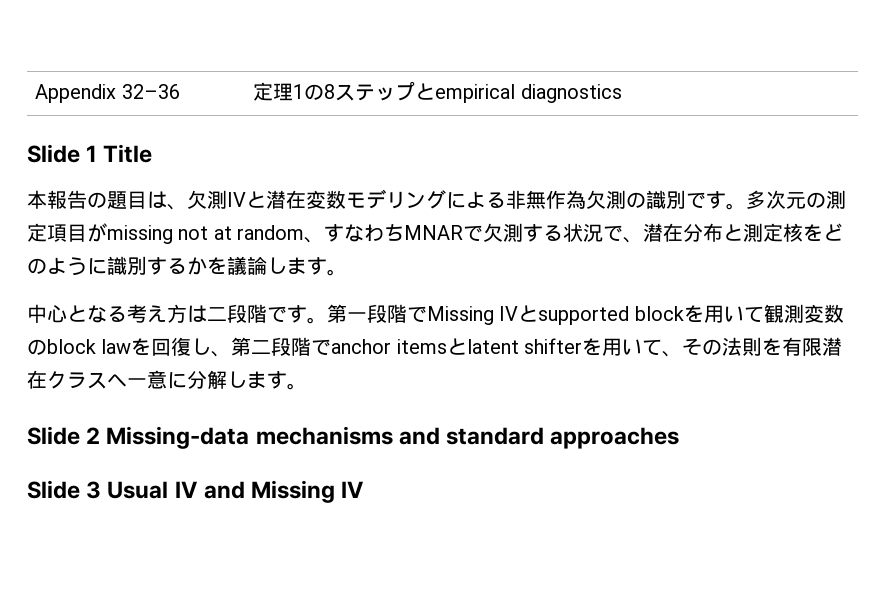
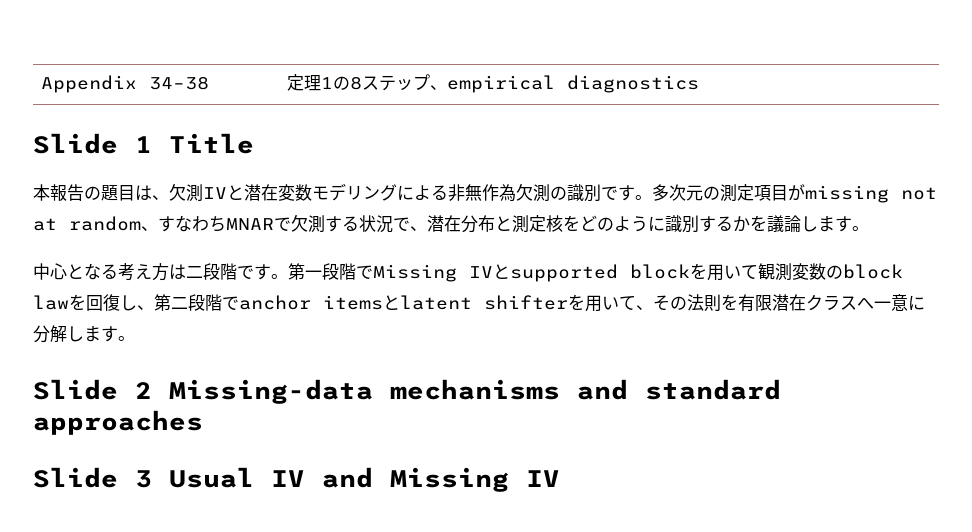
- Appendix 32–36 | 定理1の8ステップとempirical diagnostics
+ Appendix 34–38 | 定理1の8ステップ、empirical diagnostics

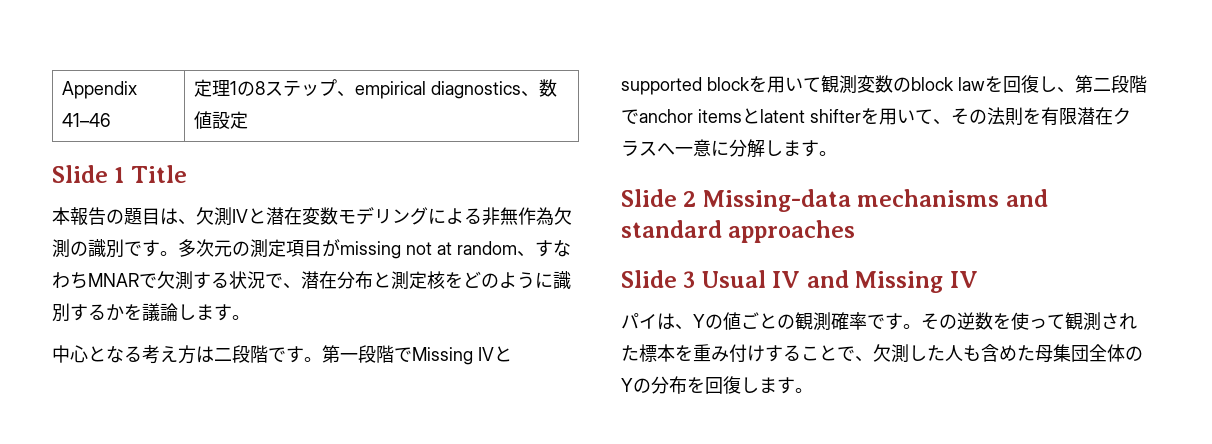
- Appendix 34–38 | 定理1の8ステップ、empirical diagnostics
+ Appendix 41–46 | 定理1の8ステップ、empirical diagnostics、数値設定
+ パイは、Yの値ごとの観測確率です。その逆数を使って観測された標本を重み付けすることで、欠測した人も含めた母集団全体のYの分布を回復します。

